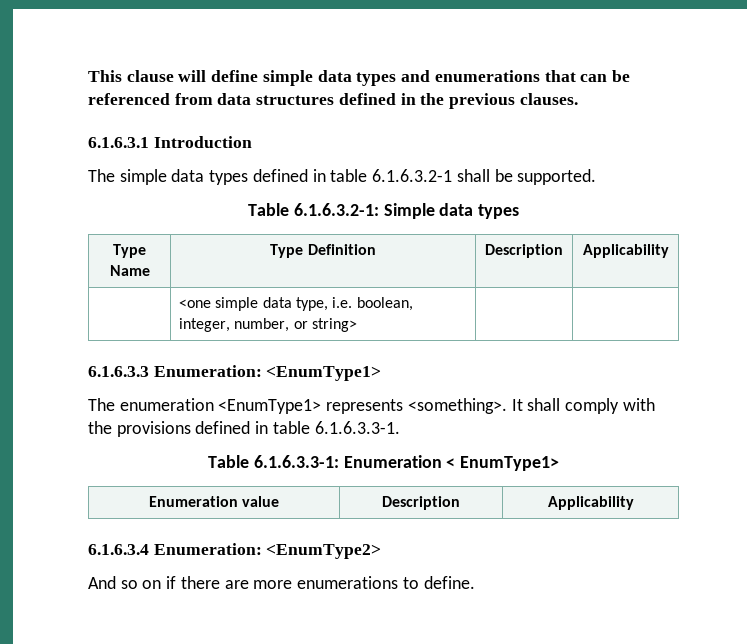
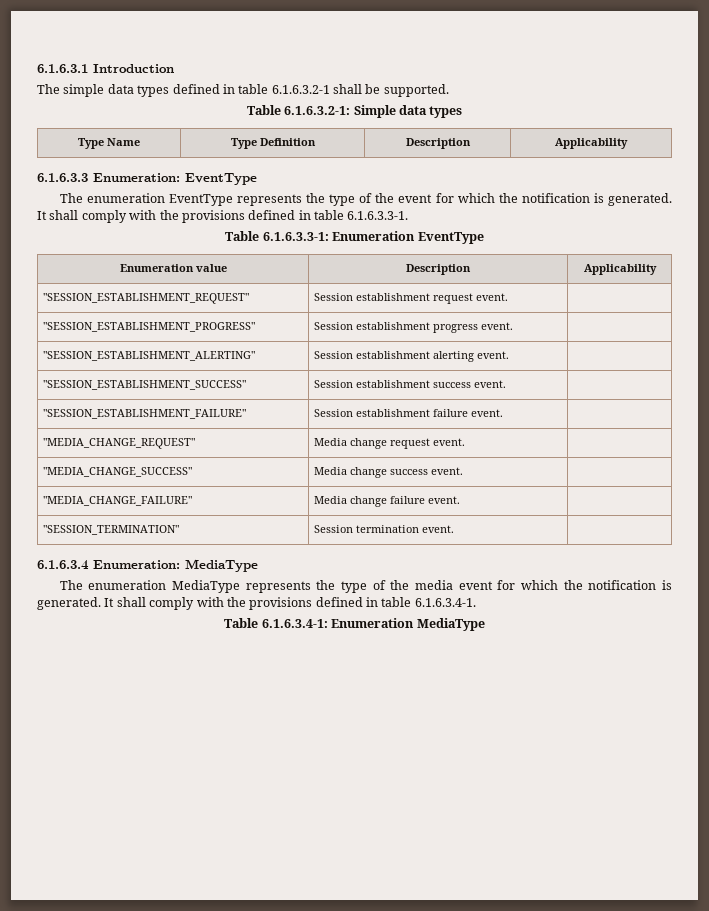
- This clause will define simple data types and enumerations that can be referenced from data structures defined in the previous clauses.
- | <one simple data type, i.e. boolean, integer, number, or string> | |
- 6.1.6.3.3 Enumeration: <EnumType1>
- The enumeration <EnumType1> represents <something>.
+ 6.1.6.3.3 Enumeration: EventType
+ The enumeration EventType represents the type of the event for which the notification is generated.
- Table 6.1.6.3.3-1: Enumeration < EnumType1>
+ Table 6.1.6.3.3-1: Enumeration EventType
- 6.1.6.3.4 Enumeration: <EnumType2>
- And so on if there are more enumerations to define.
+ "SESSION_ESTABLISHMENT_REQUEST" | Session establishment request event. |
+ "SESSION_ESTABLISHMENT_PROGRESS" | Session establishment progress event. |
+ "SESSION_ESTABLISHMENT_ALERTING" | Session establishment alerting event. |
+ "SESSION_ESTABLISHMENT_SUCCESS" | Session establishment success event. |
+ "SESSION_ESTABLISHMENT_FAILURE" | Session establishment failure event. |
+ "MEDIA_CHANGE_REQUEST" | Media change request event. |
+ "MEDIA_CHANGE_SUCCESS" | Media change success event. |
+ "MEDIA_CHANGE_FAILURE" | Media change failure event. |
+ "SESSION_TERMINATION" | Session termination event. |
+ 6.1.6.3.4 Enumeration: MediaType
+ The enumeration MediaType represents the type of the media event for which the notification is generated. It shall comply with the provisions defined in table 6.1.6.3.4-1.
+ Table 6.1.6.3.4-1: Enumeration MediaType

